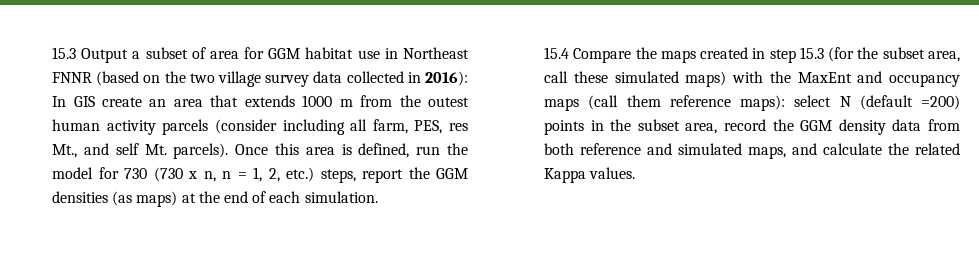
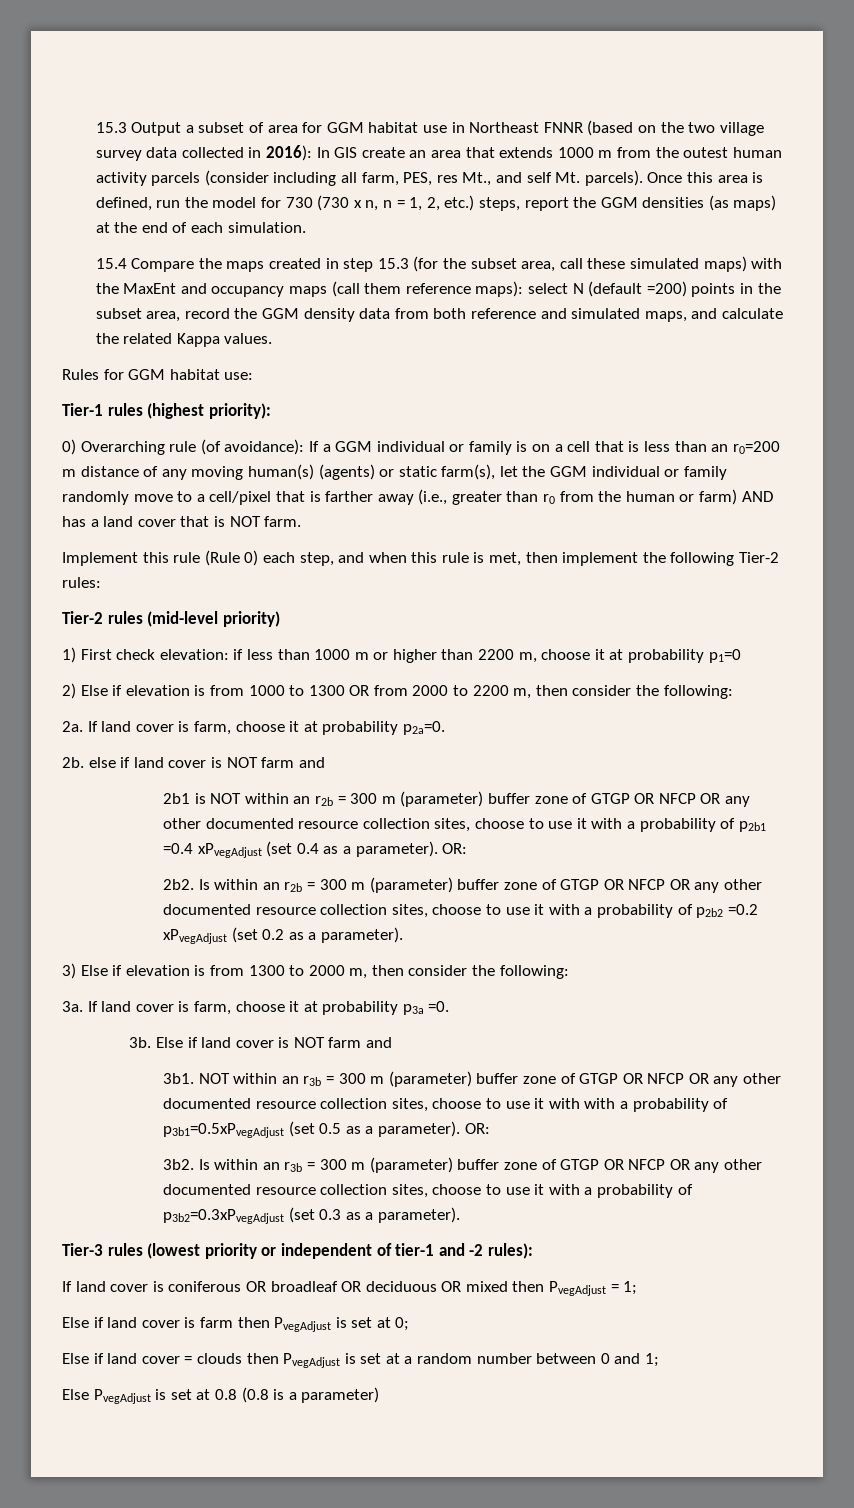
+ Rules for GGM habitat use:
+ Tier-1 rules (highest priority):
+ 0) Overarching rule (of avoidance): If a GGM individual or family is on a cell that is less than an r0=200 m distance of any moving human(s) (agents) or static farm(s), let the GGM individual or family randomly move to a cell/pixel that is farther away (i.e., greater than r0 from the human or farm) AND has a land cover that is NOT farm.
+ Implement this rule (Rule 0) each step, and when this rule is met, then implement the following Tier-2 rules:
+ Tier-2 rules (mid-level priority)
+ 1) First check elevation: if less than 1000 m or higher than 2200 m, choose it at probability p1=0
+ 2) Else if elevation is from 1000 to 1300 OR from 2000 to 2200 m, then consider the following:
+ 2a. If land cover is farm, choose it at probability p2a=0.
+ 2b. else if land cover is NOT farm and
+ 2b1 is NOT within an r2b = 300 m (parameter) buffer zone of GTGP OR NFCP OR any other documented resource collection sites, choose to use it with a probability of p2b1 =0.4 xPvegAdjust (set 0.4 as a parameter). OR:
+ 2b2. Is within an r2b = 300 m (parameter) buffer zone of GTGP OR NFCP OR any other documented resource collection sites, choose to use it with a probability of p2b2 =0.2 xPvegAdjust (set 0.2 as a parameter).
+ 3) Else if elevation is from 1300 to 2000 m, then consider the following:
+ 3a. If land cover is farm, choose it at probability p3a =0.
+ 3b. Else if land cover is NOT farm and
+ 3b1. NOT within an r3b = 300 m (parameter) buffer zone of GTGP OR NFCP OR any other documented resource collection sites, choose to use it with with a probability of p3b1=0.5xPvegAdjust (set 0.5 as a parameter). OR:
+ 3b2. Is within an r3b = 300 m (parameter) buffer zone of GTGP OR NFCP OR any other documented resource collection sites, choose to use it with a probability of p3b2=0.3xPvegAdjust (set 0.3 as a parameter).
+ Tier-3 rules (lowest priority or independent of tier-1 and -2 rules):
+ If land cover is coniferous OR broadleaf OR deciduous OR mixed then PvegAdjust = 1;
+ Else if land cover is farm then PvegAdjust is set at 0;
+ Else if land cover = clouds then PvegAdjust is set at a random number between 0 and 1;
+ Else PvegAdjust is set at 0.8 (0.8 is a parameter)

